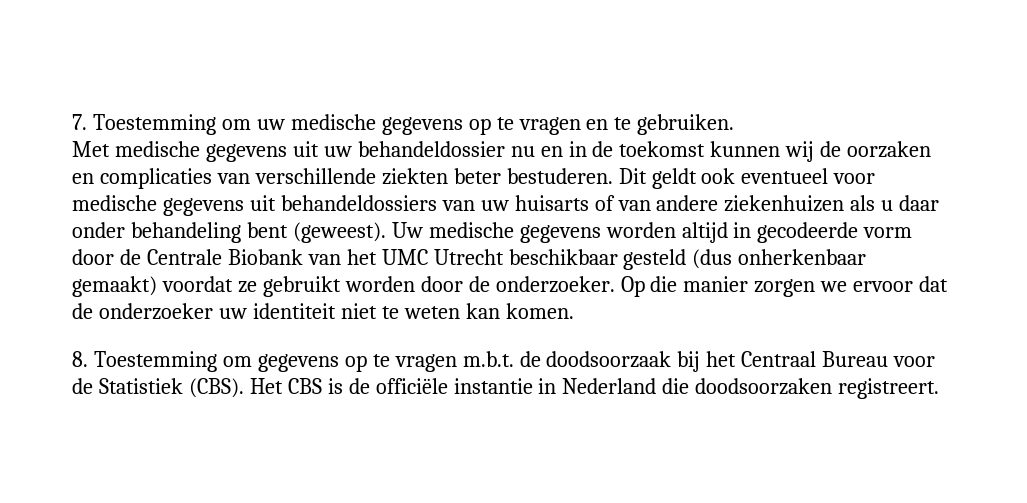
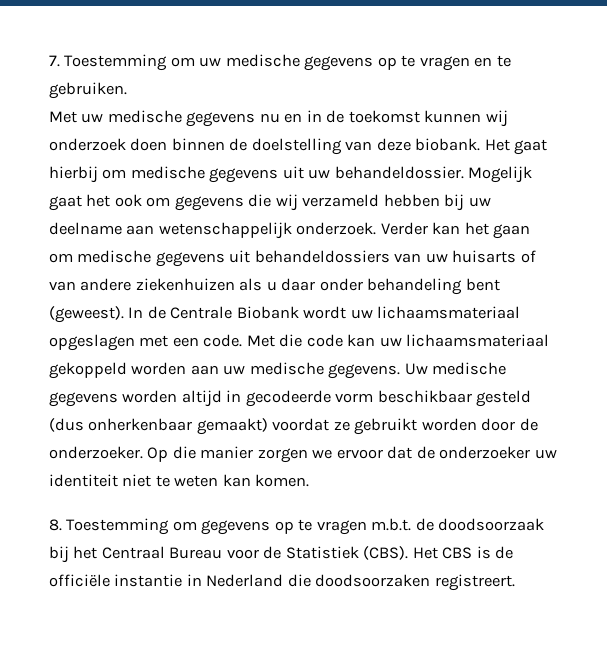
- Met medische gegevens uit uw behandeldossier nu en in de toekomst kunnen wij de oorzaken en complicaties van verschillende ziekten beter bestuderen. Dit geldt ook eventueel voor medische gegevens uit behandeldossiers van uw huisarts of van andere ziekenhuizen als u daar onder behandeling bent (geweest).
+ Met uw medische gegevens nu en in de toekomst kunnen wij onderzoek doen binnen de doelstelling van deze biobank. Het gaat hierbij om medische gegevens uit uw behandeldossier. Mogelijk gaat het ook om gegevens die wij verzameld hebben bij uw deelname aan wetenschappelijk onderzoek. Verder kan het gaan om medische gegevens uit behandeldossiers van uw huisarts of van andere ziekenhuizen als u daar onder behandeling bent (geweest).
+ In de Centrale Biobank wordt uw lichaamsmateriaal opgeslagen met een code. Met die code kan uw lichaamsmateriaal gekoppeld worden aan uw medische gegevens.
- Uw medische gegevens worden altijd in gecodeerde vorm door de Centrale Biobank van het UMC Utrecht beschikbaar gesteld (dus onherkenbaar gemaakt) voordat ze gebruikt worden door de onderzoeker.
+ Uw medische gegevens worden altijd in gecodeerde vorm beschikbaar gesteld (dus onherkenbaar gemaakt) voordat ze gebruikt worden door de onderzoeker.

